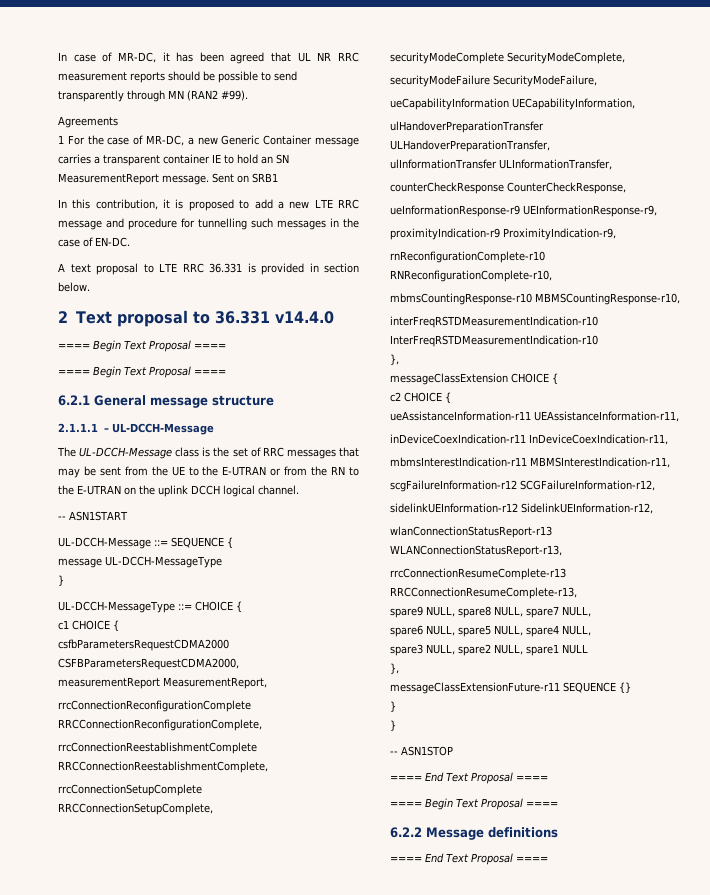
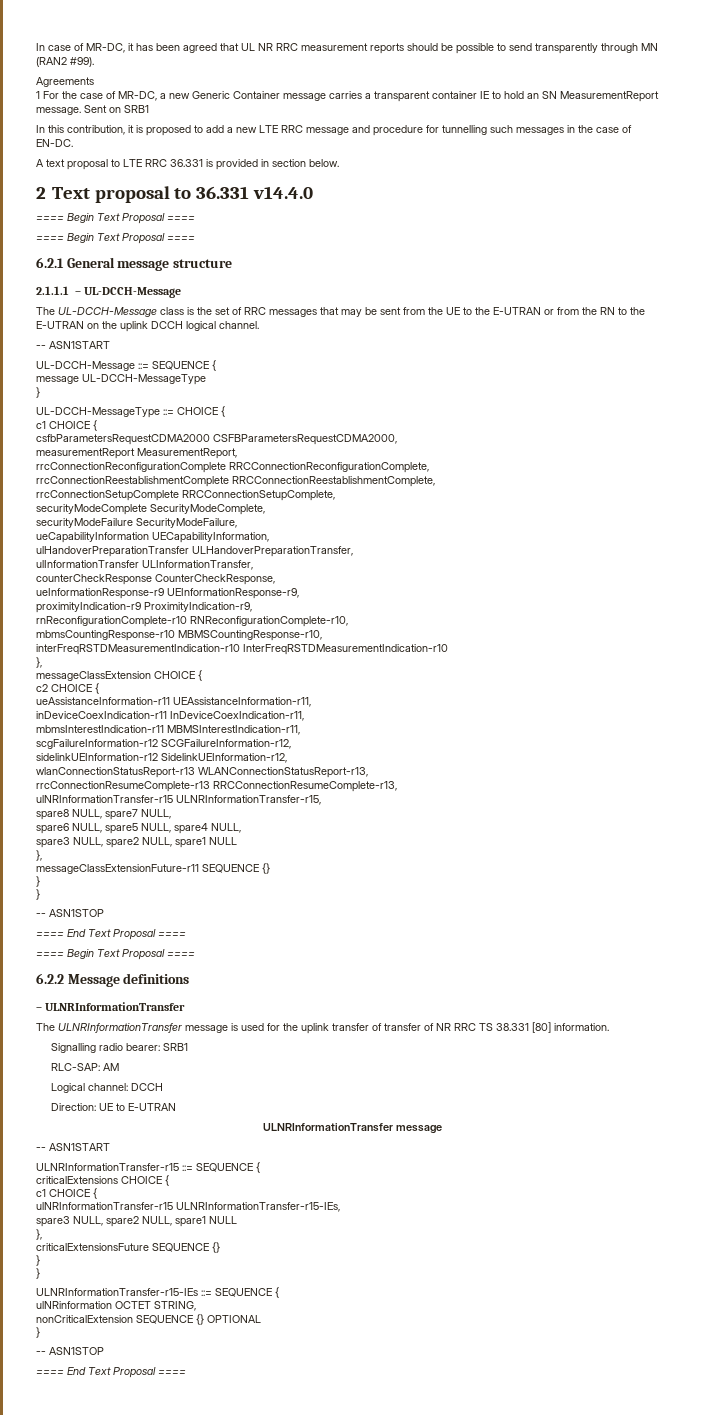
- spare9 NULL, spare8 NULL, spare7 NULL,
+ ulNRInformationTransfer-r15 ULNRInformationTransfer-r15,
+ spare8 NULL, spare7 NULL,
+ – ULNRInformationTransfer
+ The ULNRInformationTransfer message is used for the uplink transfer of transfer of NR RRC TS 38.331 [80] information.
+ Signalling radio bearer: SRB1
+ RLC-SAP: AM
+ Logical channel: DCCH
+ Direction: UE to E-UTRAN
+ ULNRInformationTransfer message
+ -- ASN1START
+ ULNRInformationTransfer-r15 ::= SEQUENCE {
+ criticalExtensions CHOICE {
+ c1 CHOICE {
+ ulNRInformationTransfer-r15 ULNRInformationTransfer-r15-IEs,
+ spare3 NULL, spare2 NULL, spare1 NULL
+ },
+ criticalExtensionsFuture SEQUENCE {}
+ }
+ }
+ ULNRInformationTransfer-r15-IEs ::= SEQUENCE {
+ ulNRinformation OCTET STRING,
+ nonCriticalExtension SEQUENCE {} OPTIONAL
+ }
+ -- ASN1STOP

